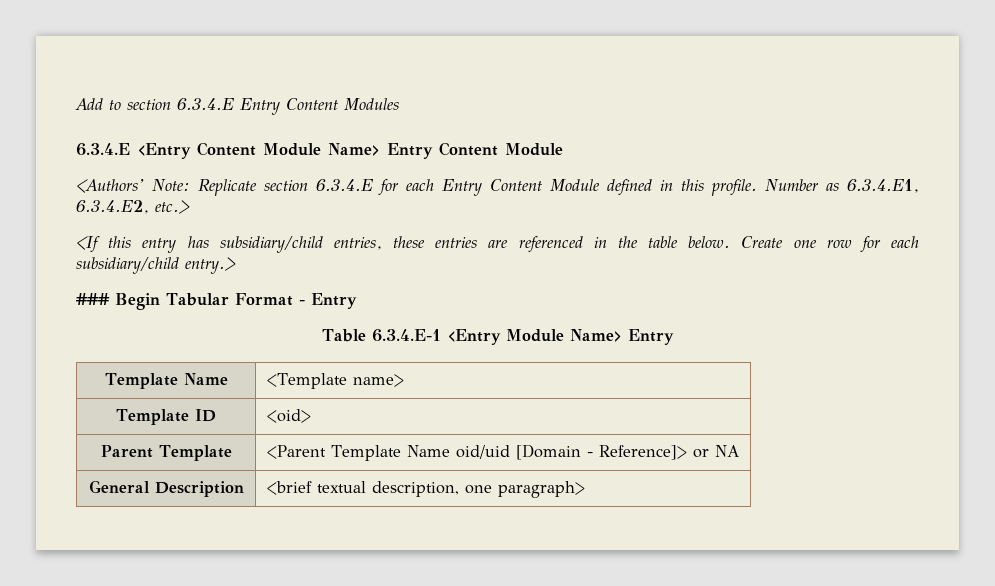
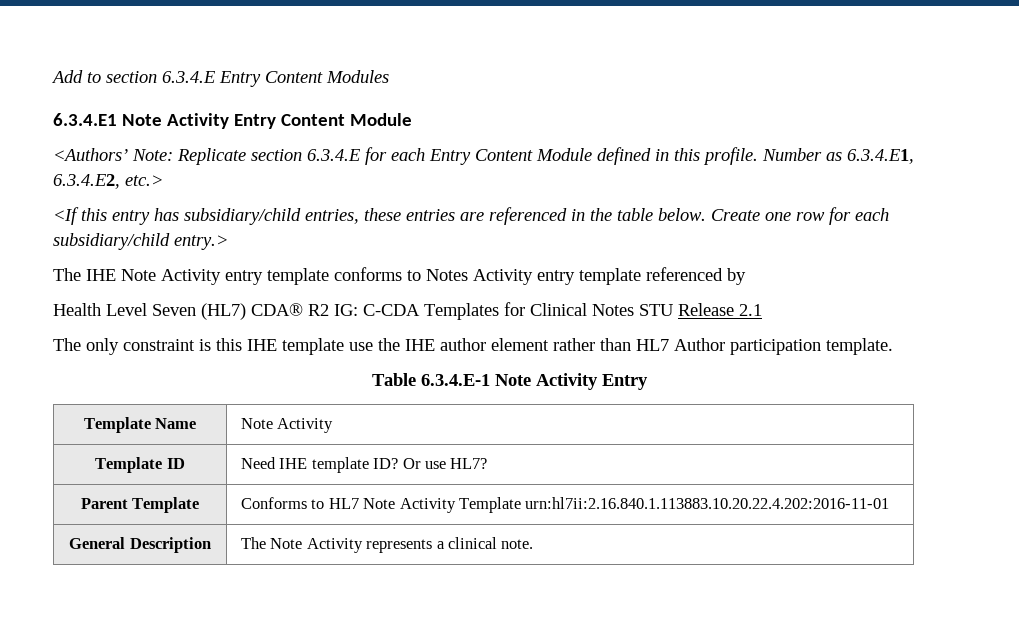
- 6.3.4.E <Entry Content Module Name> Entry Content Module
+ 6.3.4.E1 Note Activity Entry Content Module
- ### Begin Tabular Format - Entry
+ The IHE Note Activity entry template conforms to Notes Activity entry template referenced by
+ Health Level Seven (HL7) CDA® R2 IG: C-CDA Templates for Clinical Notes STU Release 2.1
+ The only constraint is this IHE template use the IHE author element rather than HL7 Author participation template.
- Table 6.3.4.E-1 <Entry Module Name> Entry
+ Table 6.3.4.E-1 Note Activity Entry
- Template Name | <Template name>
+ Template Name | Note Activity
- Template ID | <oid>
- Parent Template | <Parent Template Name oid/uid [Domain - Reference]> or NA
- General Description | <brief textual description, one paragraph>
+ Template ID | Need IHE template ID? Or use HL7?
+ Parent Template | Conforms to HL7 Note Activity Template urn:hl7ii:2.16.840.1.113883.10.20.22.4.202:2016-11-01
+ General Description | The Note Activity represents a clinical note.

